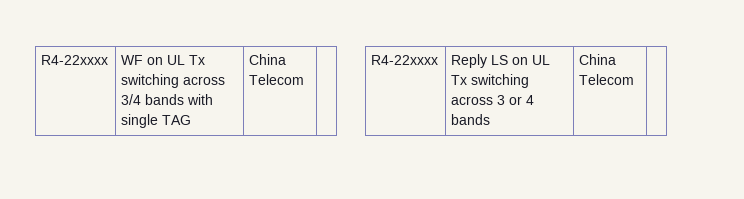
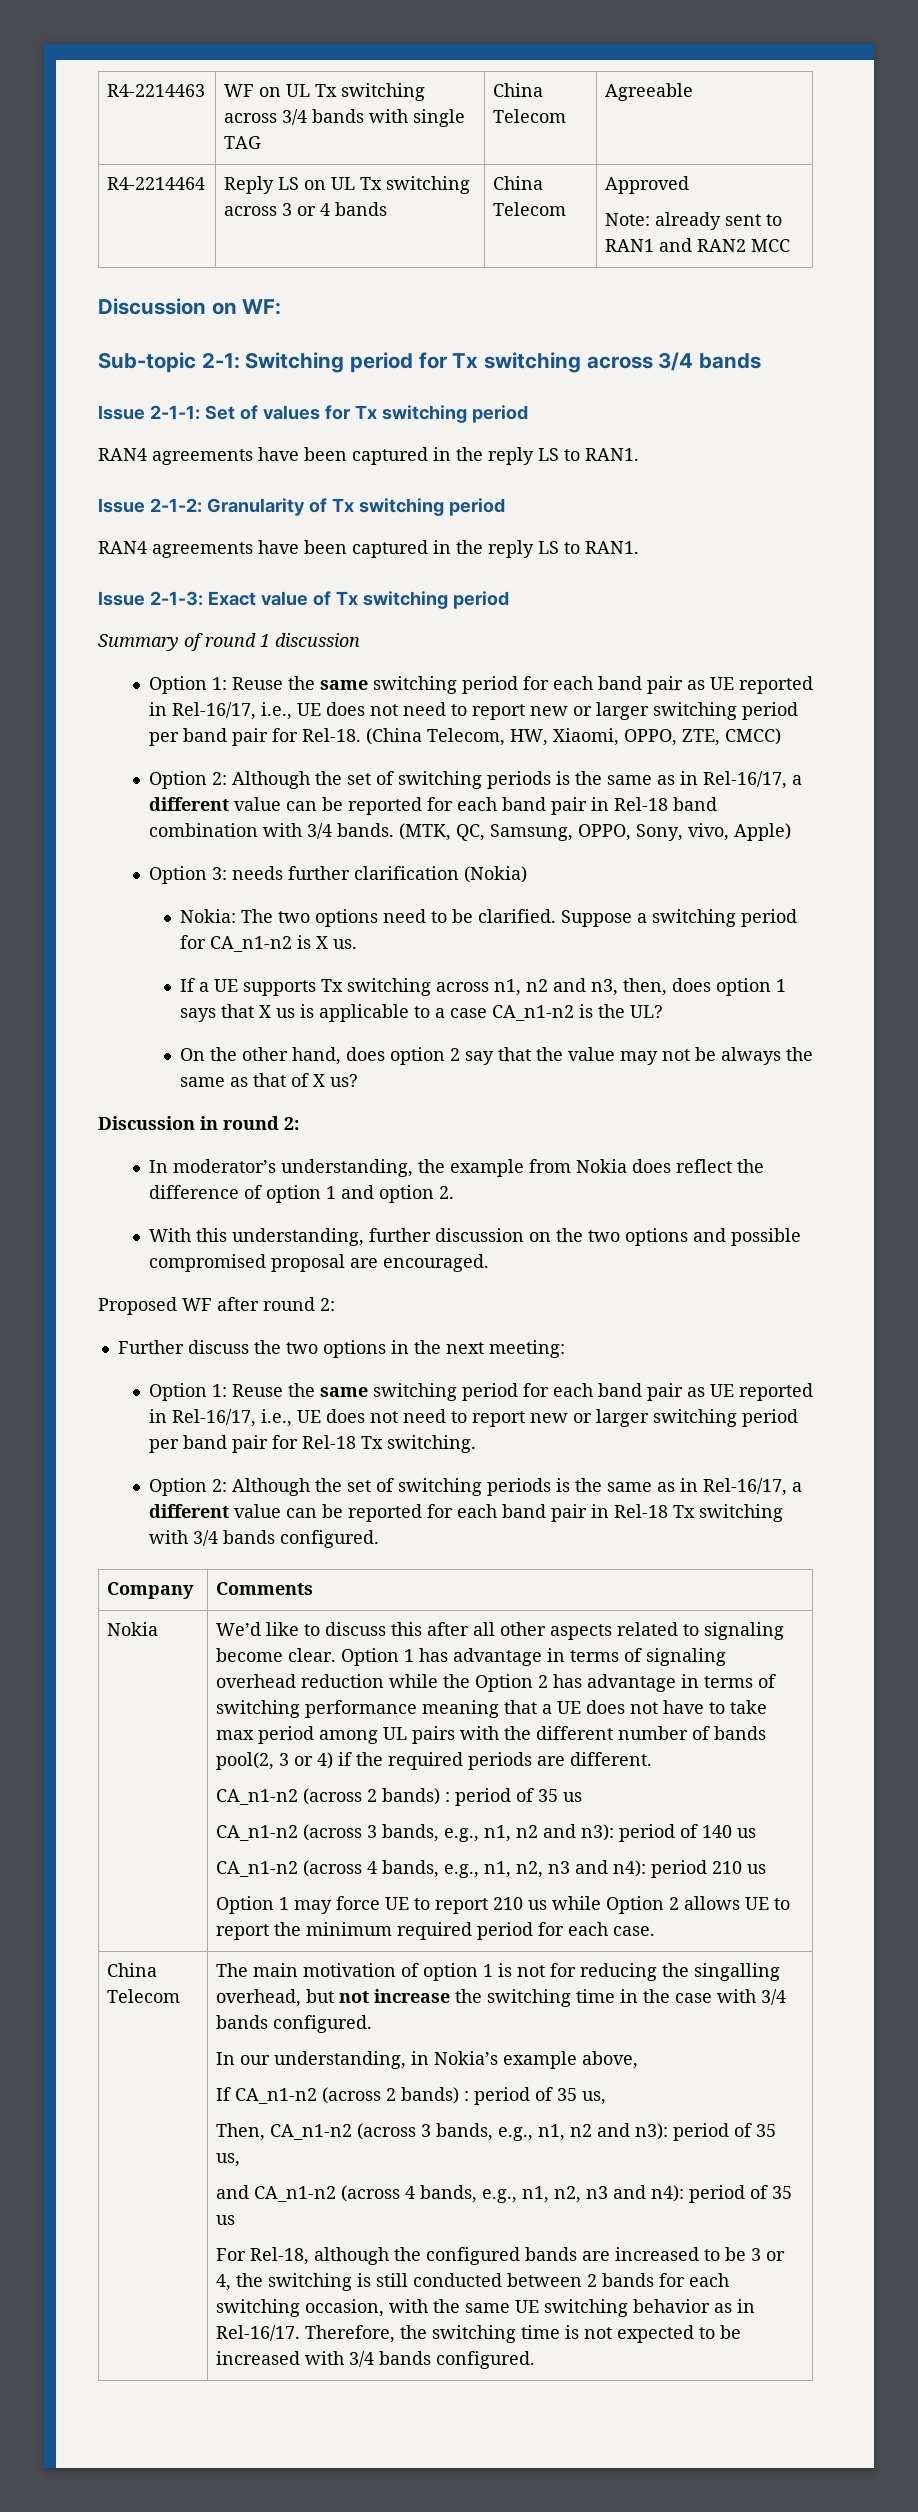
- R4-22xxxx | WF on UL Tx switching across 3/4 bands with single TAG | China Telecom |
- R4-22xxxx | Reply LS on UL Tx switching across 3 or 4 bands | China Telecom |
+ R4-2214463 | WF on UL Tx switching across 3/4 bands with single TAG | China Telecom | Agreeable
+ R4-2214464 | Reply LS on UL Tx switching across 3 or 4 bands | China Telecom | Approved
+ Note: already sent to RAN1 and RAN2 MCC
+ Discussion on WF:
+ Sub-topic 2-1: Switching period for Tx switching across 3/4 bands
+ Issue 2-1-1: Set of values for Tx switching period
+ RAN4 agreements have been captured in the reply LS to RAN1.
+ Issue 2-1-2: Granularity of Tx switching period
+ RAN4 agreements have been captured in the reply LS to RAN1.
+ Issue 2-1-3: Exact value of Tx switching period
+ Summary of round 1 discussion
+ Option 1: Reuse the same switching period for each band pair as UE reported in Rel-16/17, i.e., UE does not need to report new or larger switching period per band pair for Rel-18. (China Telecom, HW, Xiaomi, OPPO, ZTE, CMCC)
+ Option 2: Although the set of switching periods is the same as in Rel-16/17, a different value can be reported for each band pair in Rel-18 band combination with 3/4 bands. (MTK, QC, Samsung, OPPO, Sony, vivo, Apple)
+ Option 3: needs further clarification (Nokia)
+ Nokia: The two options need to be clarified. Suppose a switching period for CA_n1-n2 is X us.
+ If a UE supports Tx switching across n1, n2 and n3, then, does option 1 says that X us is applicable to a case CA_n1-n2 is the UL?
+ On the other hand, does option 2 say that the value may not be always the same as that of X us?
+ Discussion in round 2:
+ In moderator’s understanding, the example from Nokia does reflect the difference of option 1 and option 2.
+ With this understanding, further discussion on the two options and possible compromised proposal are encouraged.
+ Proposed WF after round 2:
+ Further discuss the two options in the next meeting:
+ Option 1: Reuse the same switching period for each band pair as UE reported in Rel-16/17, i.e., UE does not need to report new or larger switching period per band pair for Rel-18 Tx switching.
+ Option 2: Although the set of switching periods is the same as in Rel-16/17, a different value can be reported for each band pair in Rel-18 Tx switching with 3/4 bands configured.
+ Company | Comments
+ Nokia | We’d like to discuss this after all other aspects related to signaling become clear. Option 1 has advantage in terms of signaling overhead reduction while the Option 2 has advantage in terms of switching performance meaning that a UE does not have to take max period among UL pairs with the different number of bands pool(2, 3 or 4) if the required periods are different.
+ CA_n1-n2 (across 2 bands) : period of 35 us
+ CA_n1-n2 (across 3 bands, e.g., n1, n2 and n3): period of 140 us
+ CA_n1-n2 (across 4 bands, e.g., n1, n2, n3 and n4): period 210 us
+ Option 1 may force UE to report 210 us while Option 2 allows UE to report the minimum required period for each case.
+ China Telecom | The main motivation of option 1 is not for reducing the singalling overhead, but not increase the switching time in the case with 3/4 bands configured.
+ In our understanding, in Nokia’s example above,
+ If CA_n1-n2 (across 2 bands) : period of 35 us,
+ Then, CA_n1-n2 (across 3 bands, e.g., n1, n2 and n3): period of 35 us,
+ and CA_n1-n2 (across 4 bands, e.g., n1, n2, n3 and n4): period of 35 us
+ For Rel-18, although the configured bands are increased to be 3 or 4, the switching is still conducted between 2 bands for each switching occasion, with the same UE switching behavior as in Rel-16/17. Therefore, the switching time is not expected to be increased with 3/4 bands configured.

